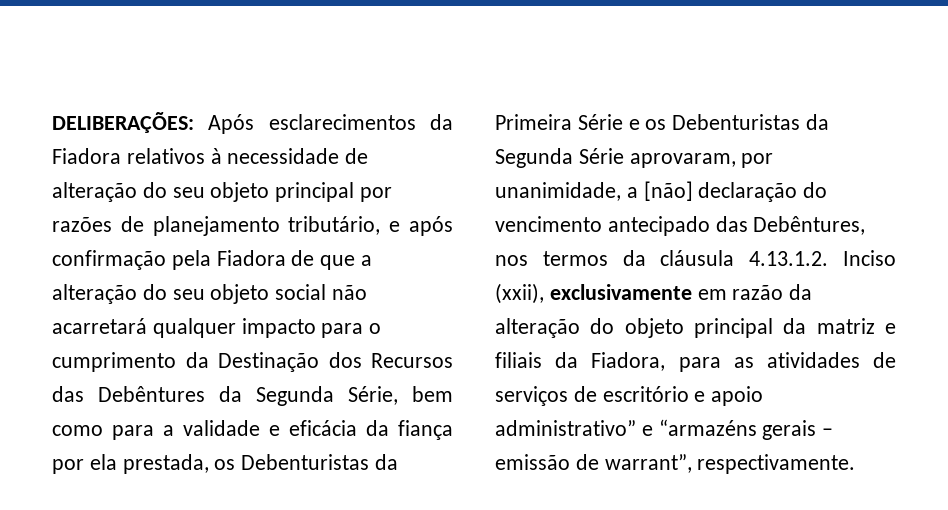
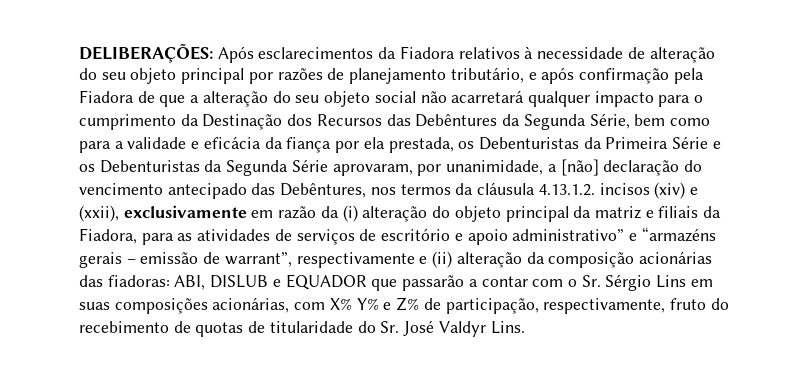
- Após esclarecimentos da Fiadora relativos à necessidade de alteração do seu objeto principal por razões de planejamento tributário, e após confirmação pela Fiadora de que a alteração do seu objeto social não acarretará qualquer impacto para o cumprimento da Destinação dos Recursos das Debêntures da Segunda Série, bem como para a validade e eficácia da fiança por ela prestada, os Debenturistas da Primeira Série e os Debenturistas da Segunda Série aprovaram, por unanimidade, a [não] declaração do vencimento antecipado das Debêntures, nos termos da cláusula 4.13.1.2. Inciso (xxii), exclusivamente em razão da alteração do objeto principal da matriz e filiais da Fiadora, para as atividades de serviços de escritório e apoio administrativo” e “armazéns gerais – emissão de warrant”, respectivamente.
+ Após esclarecimentos da Fiadora relativos à necessidade de alteração do seu objeto principal por razões de planejamento tributário, e após confirmação pela Fiadora de que a alteração do seu objeto social não acarretará qualquer impacto para o cumprimento da Destinação dos Recursos das Debêntures da Segunda Série, bem como para a validade e eficácia da fiança por ela prestada, os Debenturistas da Primeira Série e os Debenturistas da Segunda Série aprovaram, por unanimidade, a [não] declaração do vencimento antecipado das Debêntures, nos termos da cláusula 4.13.1.2. incisos (xiv) e (xxii), exclusivamente em razão da (i) alteração do objeto principal da matriz e filiais da Fiadora, para as atividades de serviços de escritório e apoio administrativo” e “armazéns gerais – emissão de warrant”, respectivamente e (ii) alteração da composição acionárias das fiadoras: ABI, DISLUB e EQUADOR que passarão a contar com o Sr. Sérgio Lins em suas composições acionárias, com X% Y% e Z% de participação, respectivamente, fruto do recebimento de quotas de titularidade do Sr. José Valdyr Lins.

